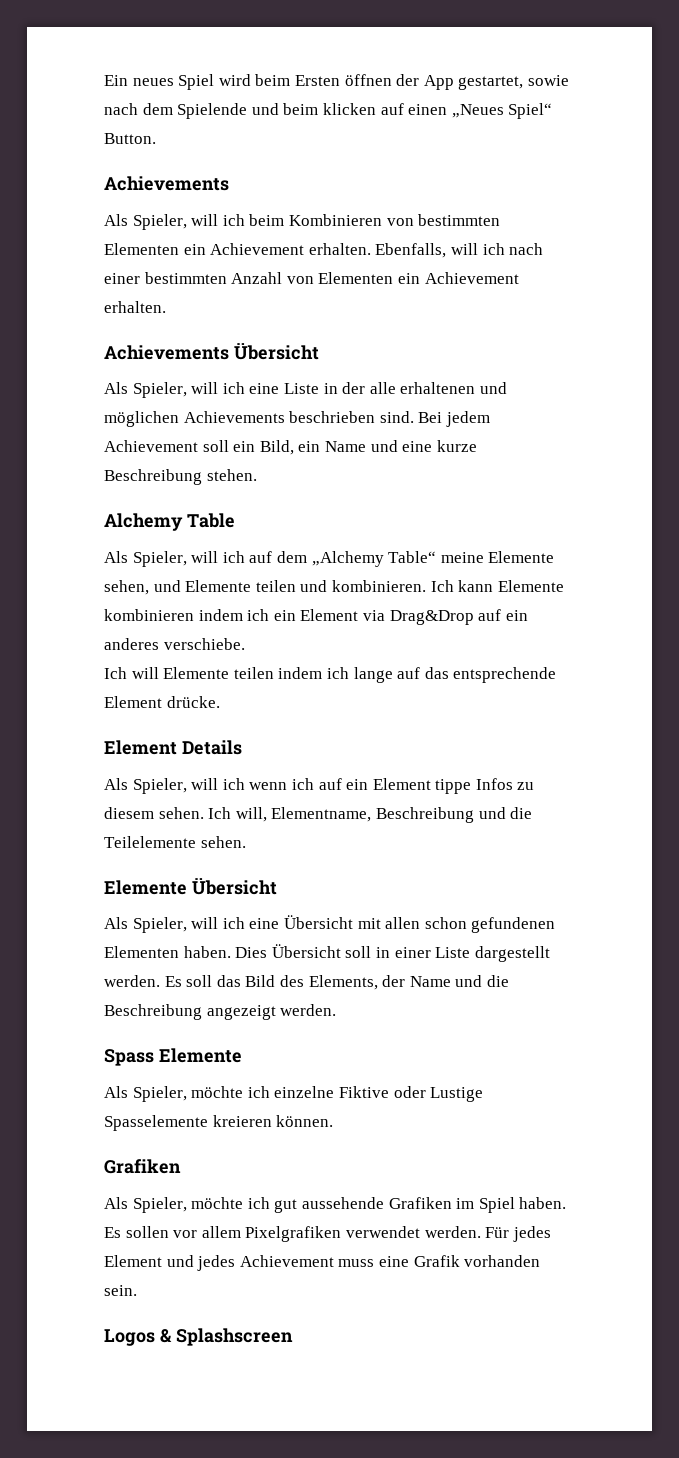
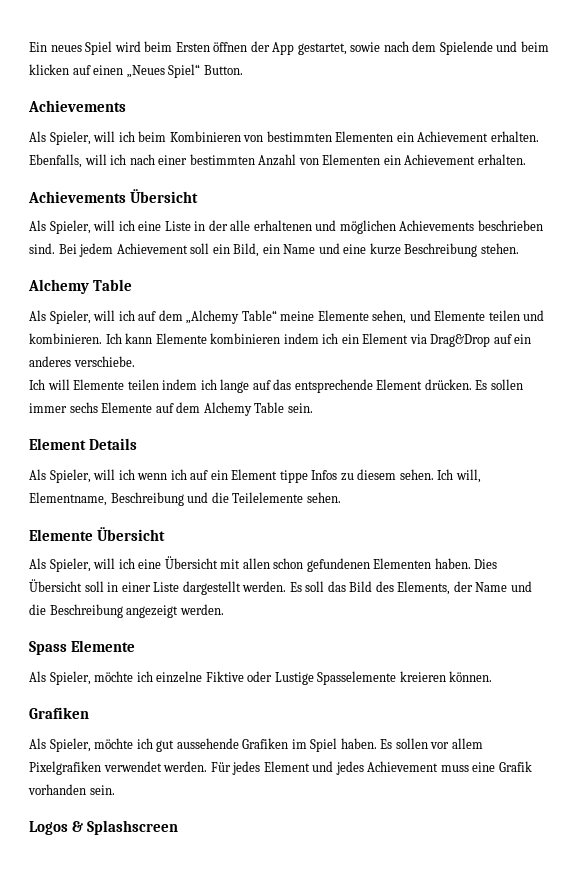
- Ich will Elemente teilen indem ich lange auf das entsprechende Element drücke.
+ Ich will Elemente teilen indem ich lange auf das entsprechende Element drücken. Es sollen immer sechs Elemente auf dem Alchemy Table sein.

